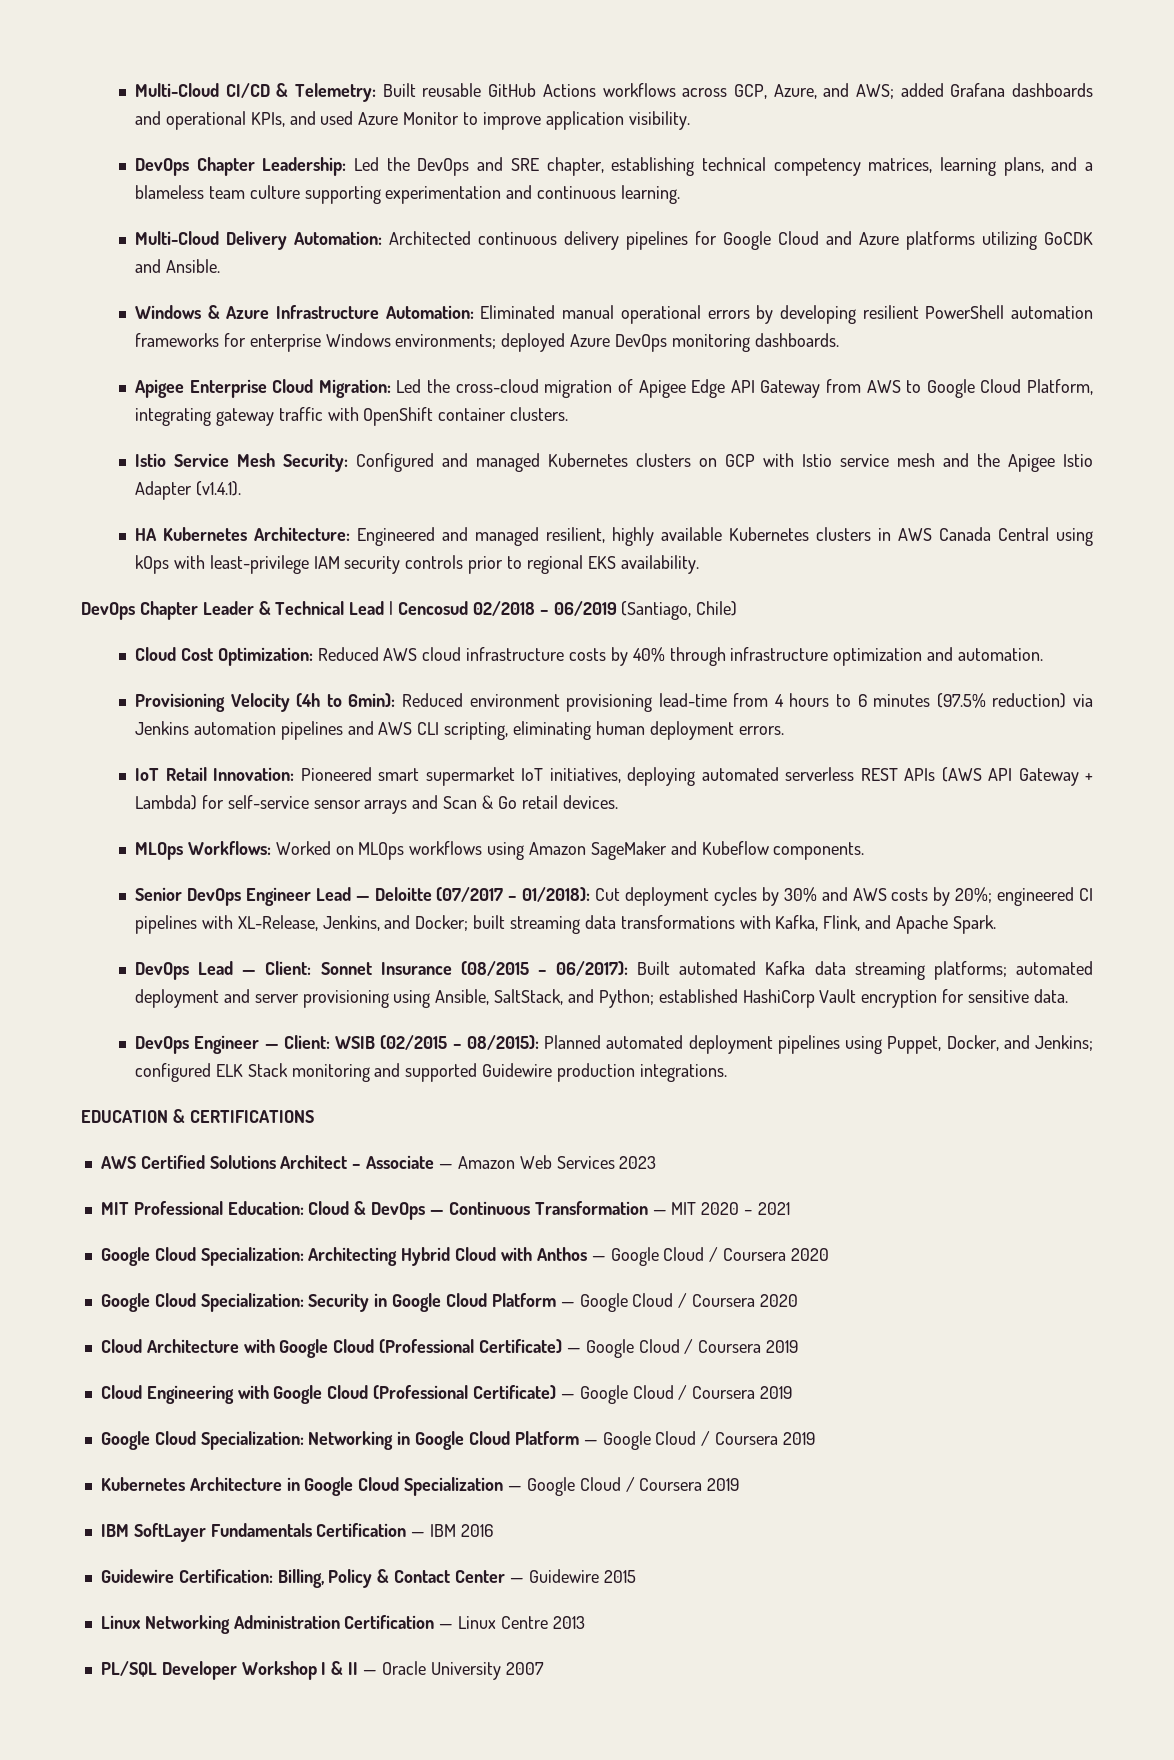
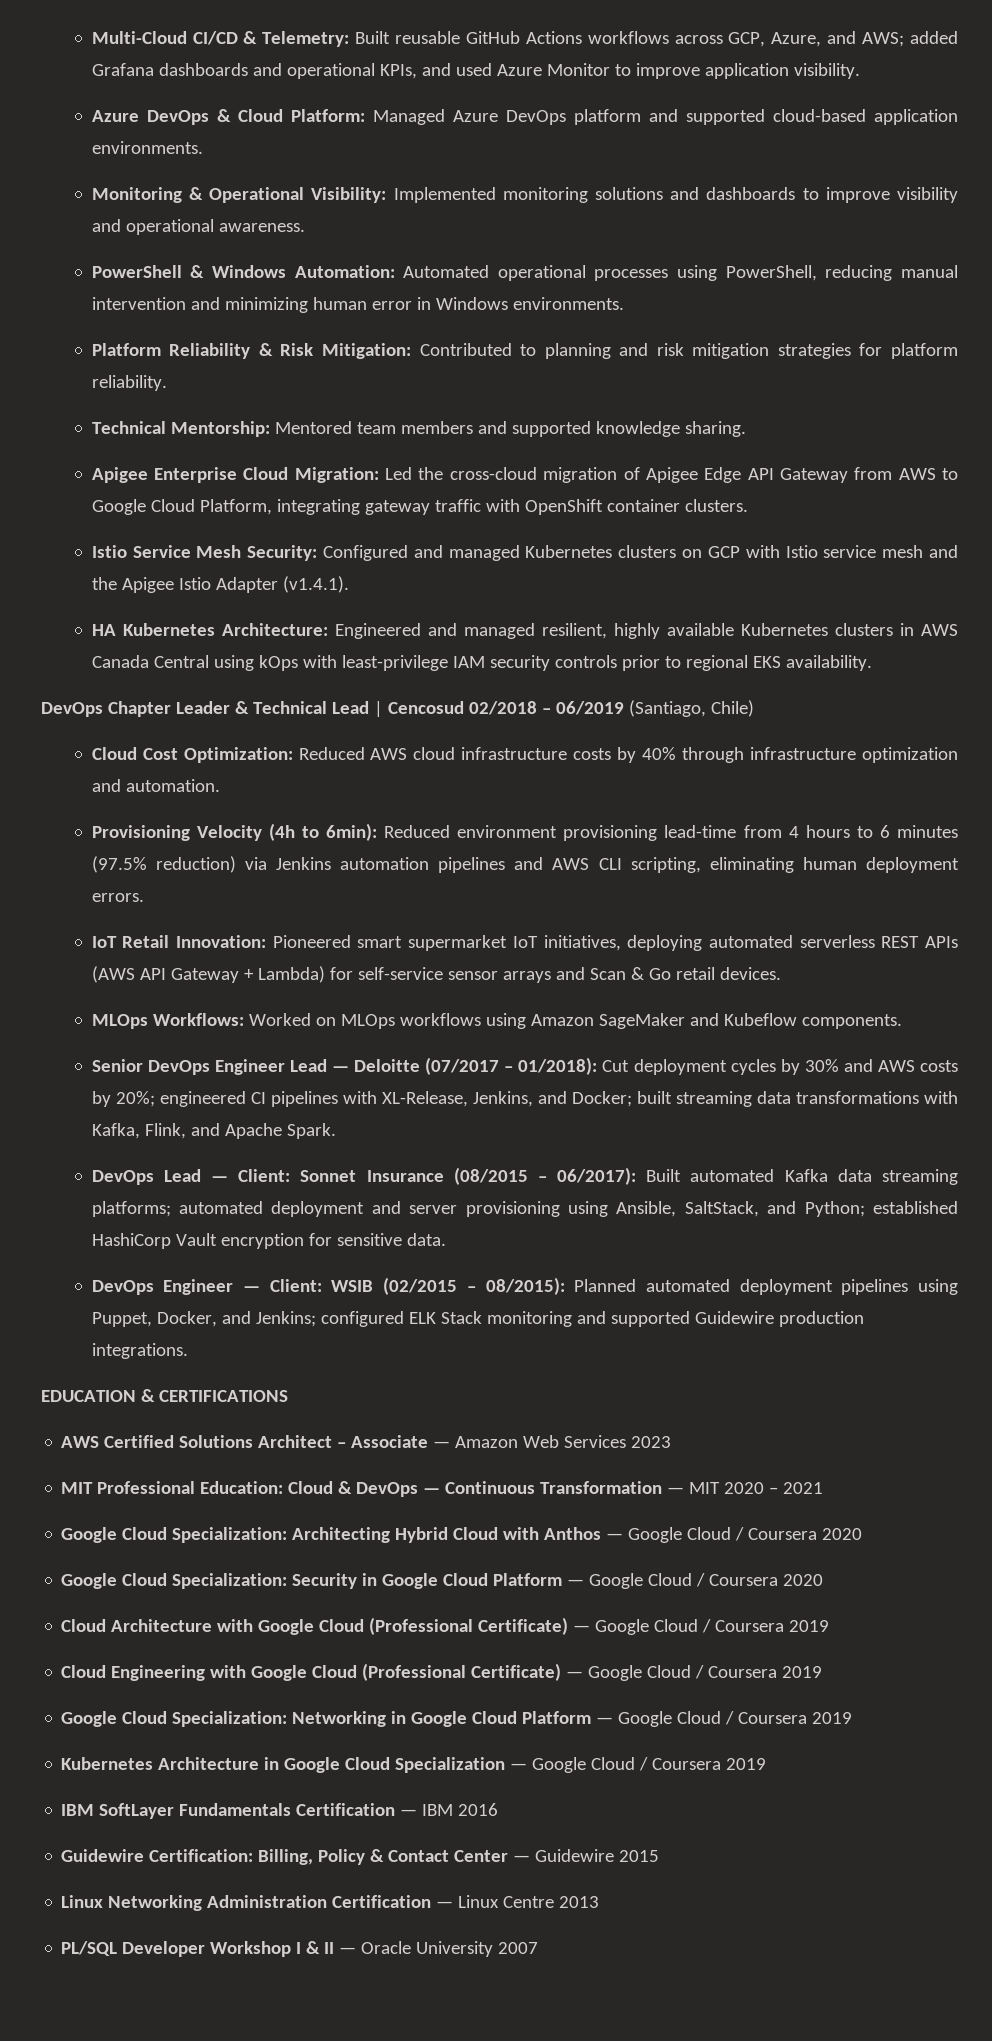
- DevOps Chapter Leadership: Led the DevOps and SRE chapter, establishing technical competency matrices, learning plans, and a blameless team culture supporting experimentation and continuous learning.
- Multi-Cloud Delivery Automation: Architected continuous delivery pipelines for Google Cloud and Azure platforms utilizing GoCDK and Ansible.
- Windows & Azure Infrastructure Automation: Eliminated manual operational errors by developing resilient PowerShell automation frameworks for enterprise Windows environments; deployed Azure DevOps monitoring dashboards.
+ Azure DevOps & Cloud Platform: Managed Azure DevOps platform and supported cloud-based application environments.
+ Monitoring & Operational Visibility: Implemented monitoring solutions and dashboards to improve visibility and operational awareness.
+ PowerShell & Windows Automation: Automated operational processes using PowerShell, reducing manual intervention and minimizing human error in Windows environments.
+ Platform Reliability & Risk Mitigation: Contributed to planning and risk mitigation strategies for platform reliability.
+ Technical Mentorship: Mentored team members and supported knowledge sharing.

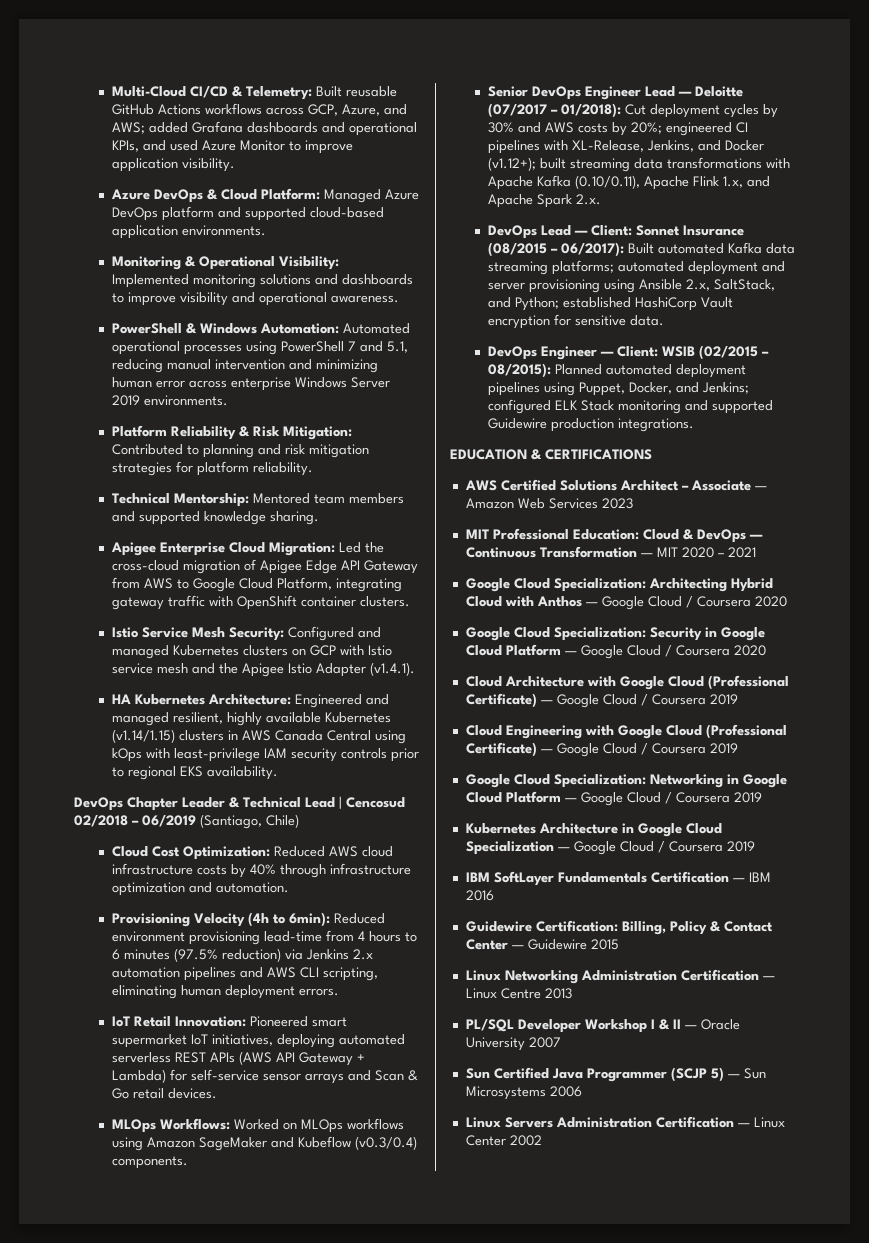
- PowerShell & Windows Automation: Automated operational processes using PowerShell, reducing manual intervention and minimizing human error in Windows environments.
+ PowerShell & Windows Automation: Automated operational processes using PowerShell 7 and 5.1, reducing manual intervention and minimizing human error across enterprise Windows Server 2019 environments.
- HA Kubernetes Architecture: Engineered and managed resilient, highly available Kubernetes clusters in AWS Canada Central using kOps with least-privilege IAM security controls prior to regional EKS availability.
+ HA Kubernetes Architecture: Engineered and managed resilient, highly available Kubernetes (v1.14/1.15) clusters in AWS Canada Central using kOps with least-privilege IAM security controls prior to regional EKS availability.
- Provisioning Velocity (4h to 6min): Reduced environment provisioning lead-time from 4 hours to 6 minutes (97.5% reduction) via Jenkins automation pipelines and AWS CLI scripting, eliminating human deployment errors.
+ Provisioning Velocity (4h to 6min): Reduced environment provisioning lead-time from 4 hours to 6 minutes (97.5% reduction) via Jenkins 2.x automation pipelines and AWS CLI scripting, eliminating human deployment errors.
- MLOps Workflows: Worked on MLOps workflows using Amazon SageMaker and Kubeflow components.
+ MLOps Workflows: Worked on MLOps workflows using Amazon SageMaker and Kubeflow (v0.3/0.4) components.
- Senior DevOps Engineer Lead — Deloitte (07/2017 – 01/2018): Cut deployment cycles by 30% and AWS costs by 20%; engineered CI pipelines with XL-Release, Jenkins, and Docker; built streaming data transformations with Kafka, Flink, and Apache Spark.
+ Senior DevOps Engineer Lead — Deloitte (07/2017 – 01/2018): Cut deployment cycles by 30% and AWS costs by 20%; engineered CI pipelines with XL-Release, Jenkins, and Docker (v1.12+); built streaming data transformations with Apache Kafka (0.10/0.11), Apache Flink 1.x, and Apache Spark 2.x.
- DevOps Lead — Client: Sonnet Insurance (08/2015 – 06/2017): Built automated Kafka data streaming platforms; automated deployment and server provisioning using Ansible, SaltStack, and Python; established HashiCorp Vault encryption for sensitive data.
+ DevOps Lead — Client: Sonnet Insurance (08/2015 – 06/2017): Built automated Kafka data streaming platforms; automated deployment and server provisioning using Ansible 2.x, SaltStack, and Python; established HashiCorp Vault encryption for sensitive data.
+ Sun Certified Java Programmer (SCJP 5) — Sun Microsystems 2006
+ Linux Servers Administration Certification — Linux Center 2002

